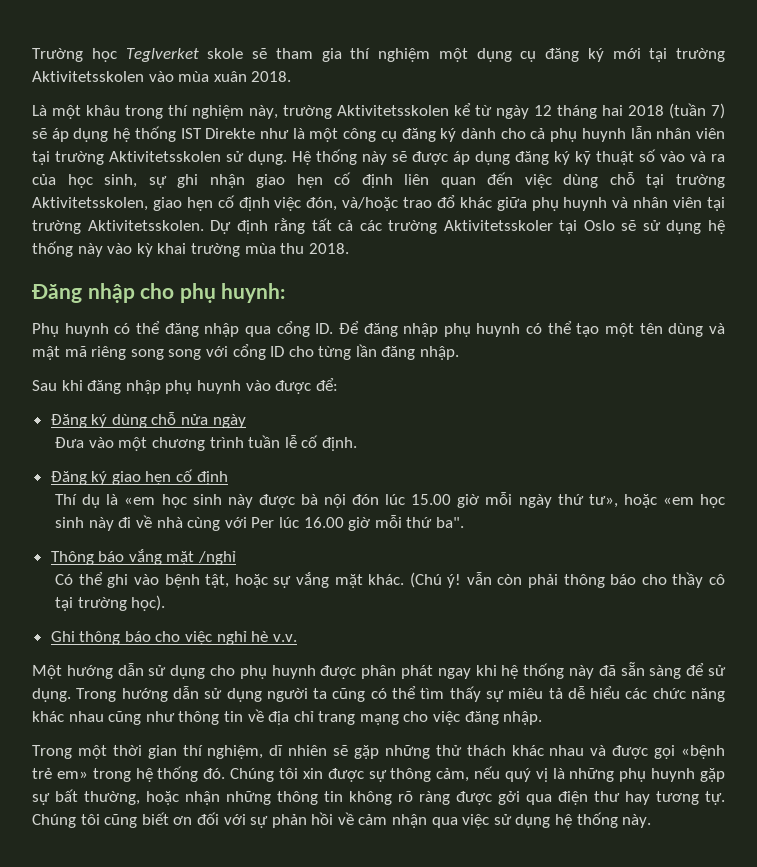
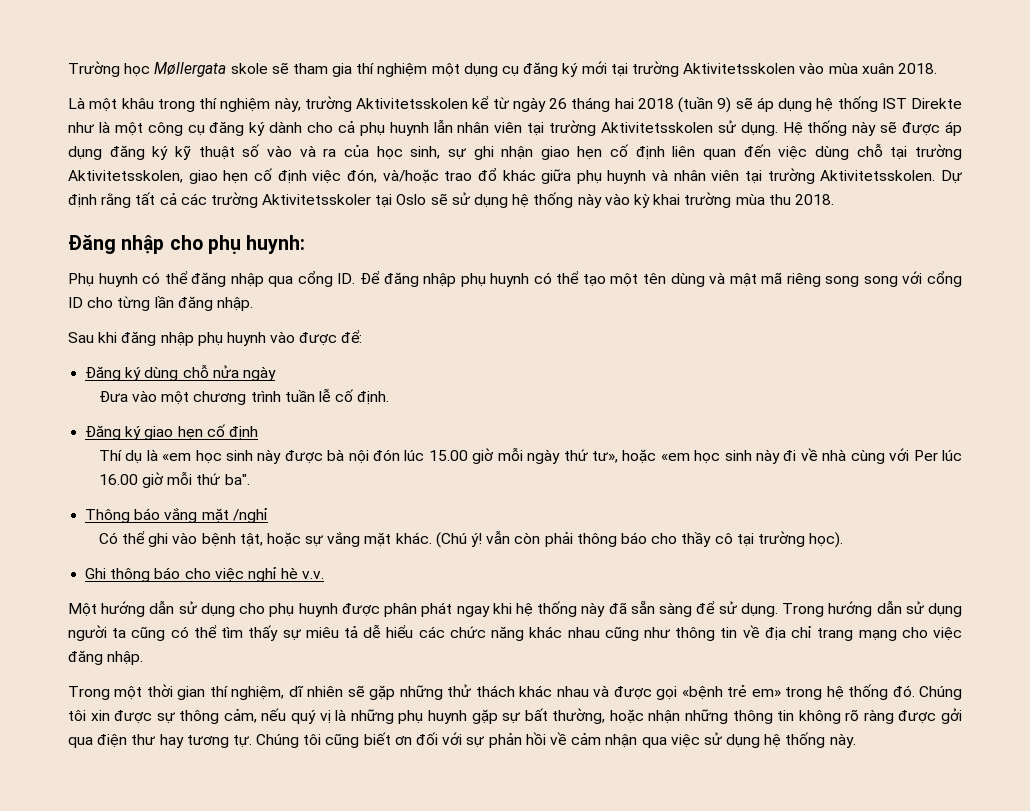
- Trường học Teglverket skole sẽ tham gia thí nghiệm một dụng cụ đăng ký mới tại trường Aktivitetsskolen vào mùa xuân 2018.
+ Trường học Møllergata skole sẽ tham gia thí nghiệm một dụng cụ đăng ký mới tại trường Aktivitetsskolen vào mùa xuân 2018.
- Là một khâu trong thí nghiệm này, trường Aktivitetsskolen kể từ ngày 12 tháng hai 2018 (tuần 7) sẽ áp dụng hệ thống IST Direkte như là một công cụ đăng ký dành cho cả phụ huynh lẫn nhân viên tại trường Aktivitetsskolen sử dụng.
+ Là một khâu trong thí nghiệm này, trường Aktivitetsskolen kể từ ngày 26 tháng hai 2018 (tuần 9) sẽ áp dụng hệ thống IST Direkte như là một công cụ đăng ký dành cho cả phụ huynh lẫn nhân viên tại trường Aktivitetsskolen sử dụng.

